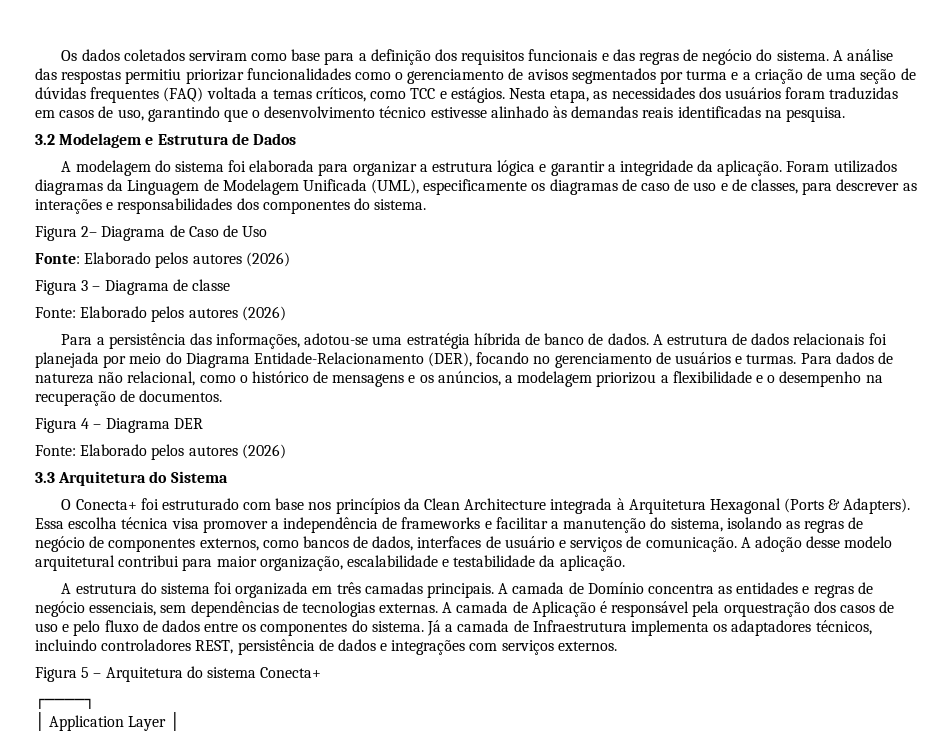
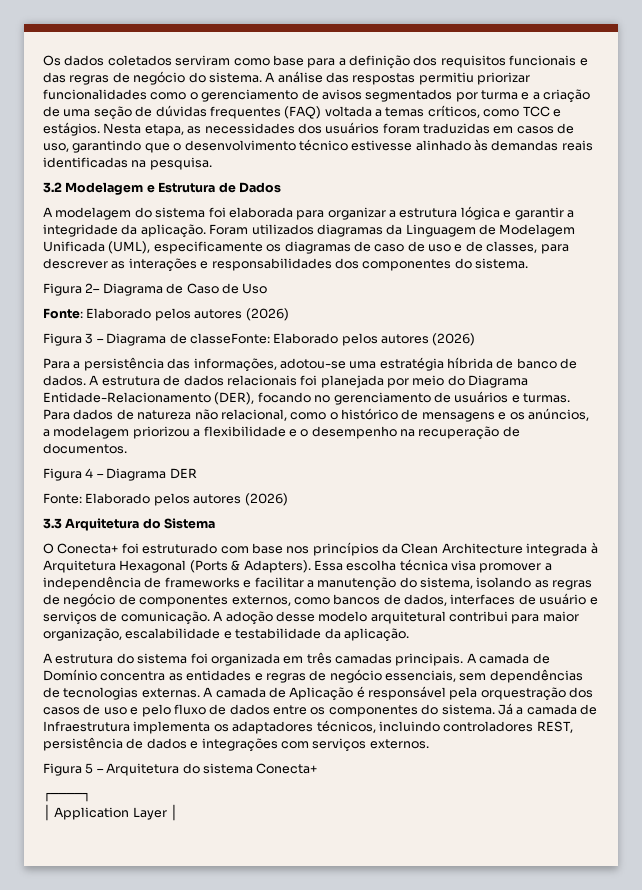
- Figura 3 – Diagrama de classe
- Fonte: Elaborado pelos autores (2026)
+ Figura 3 – Diagrama de classeFonte: Elaborado pelos autores (2026)

